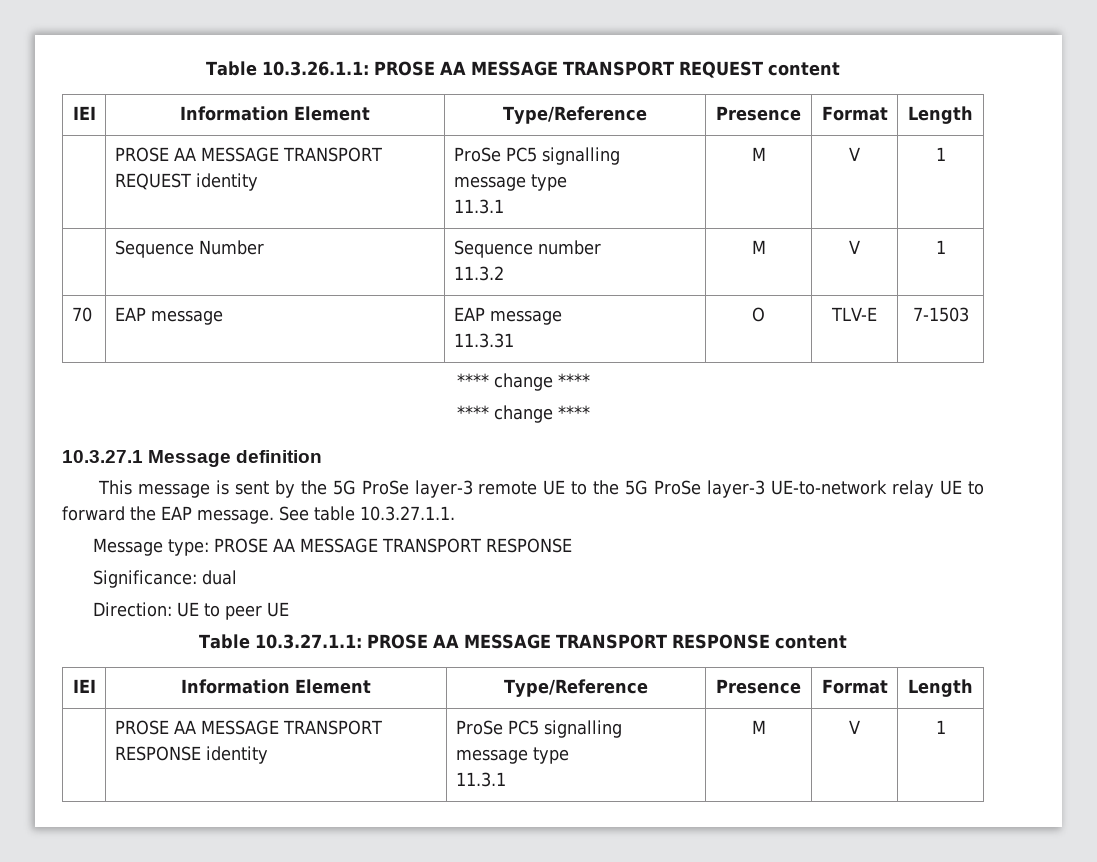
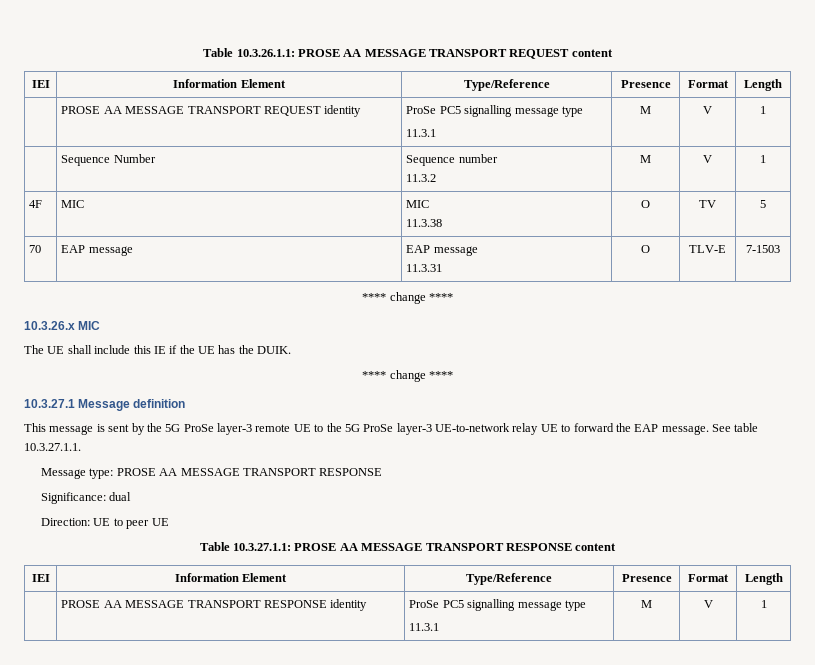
+ 4F | MIC | MIC
+ 11.3.38 | O | TV | 5
+ 10.3.26.x MIC
+ The UE shall include this IE if the UE has the DUIK.

